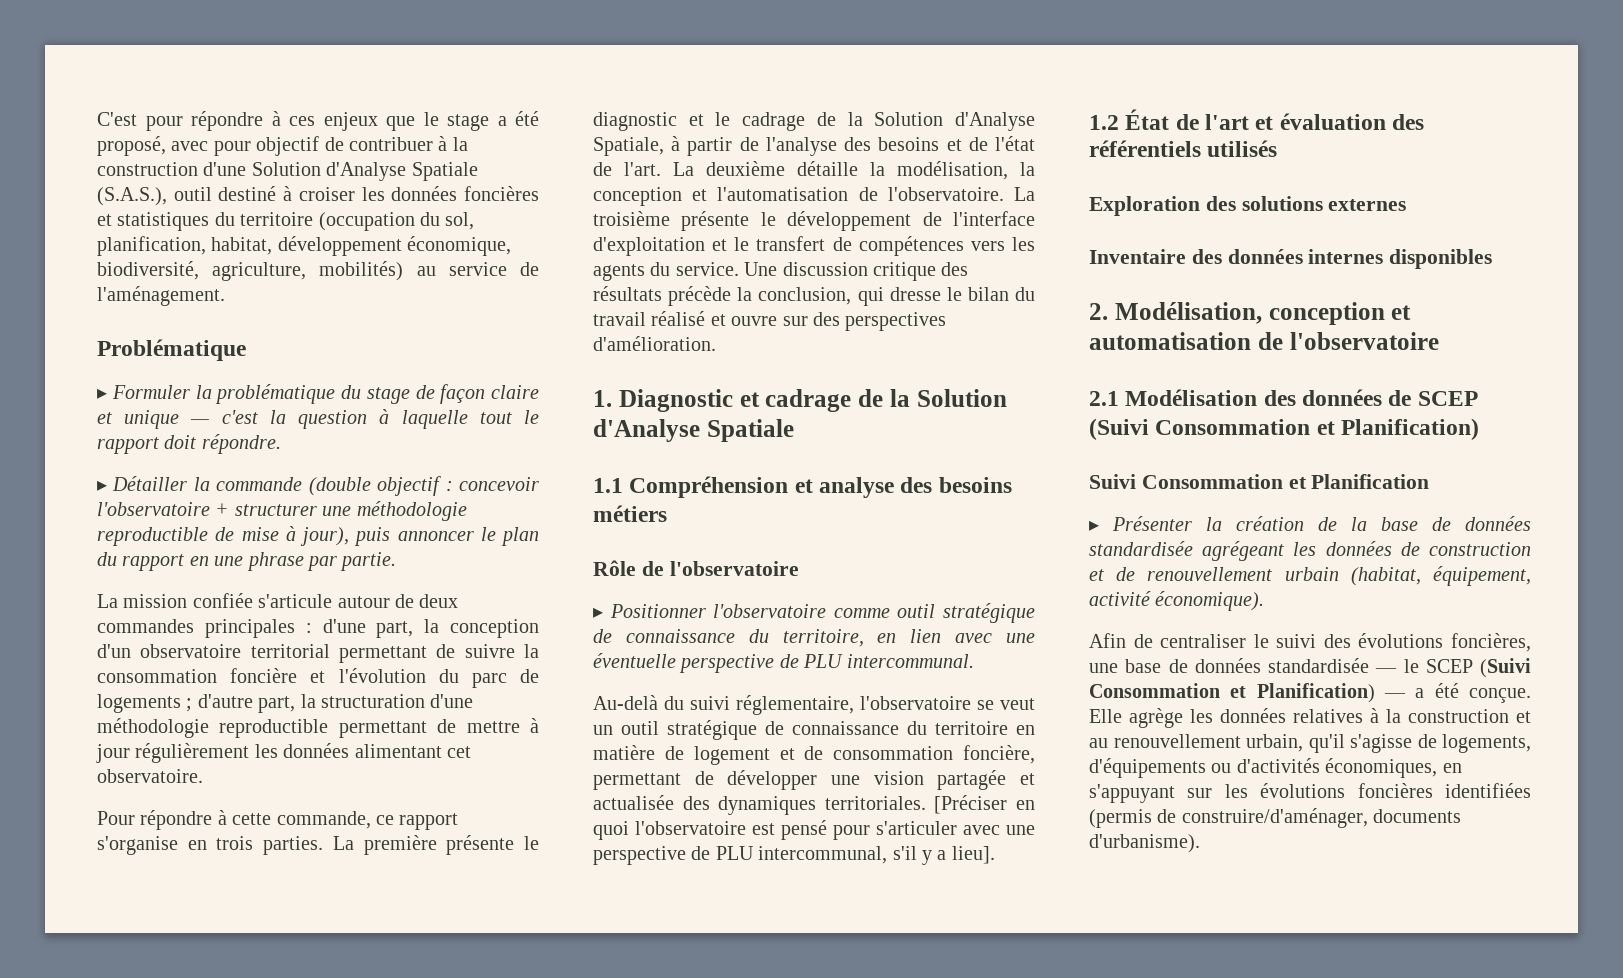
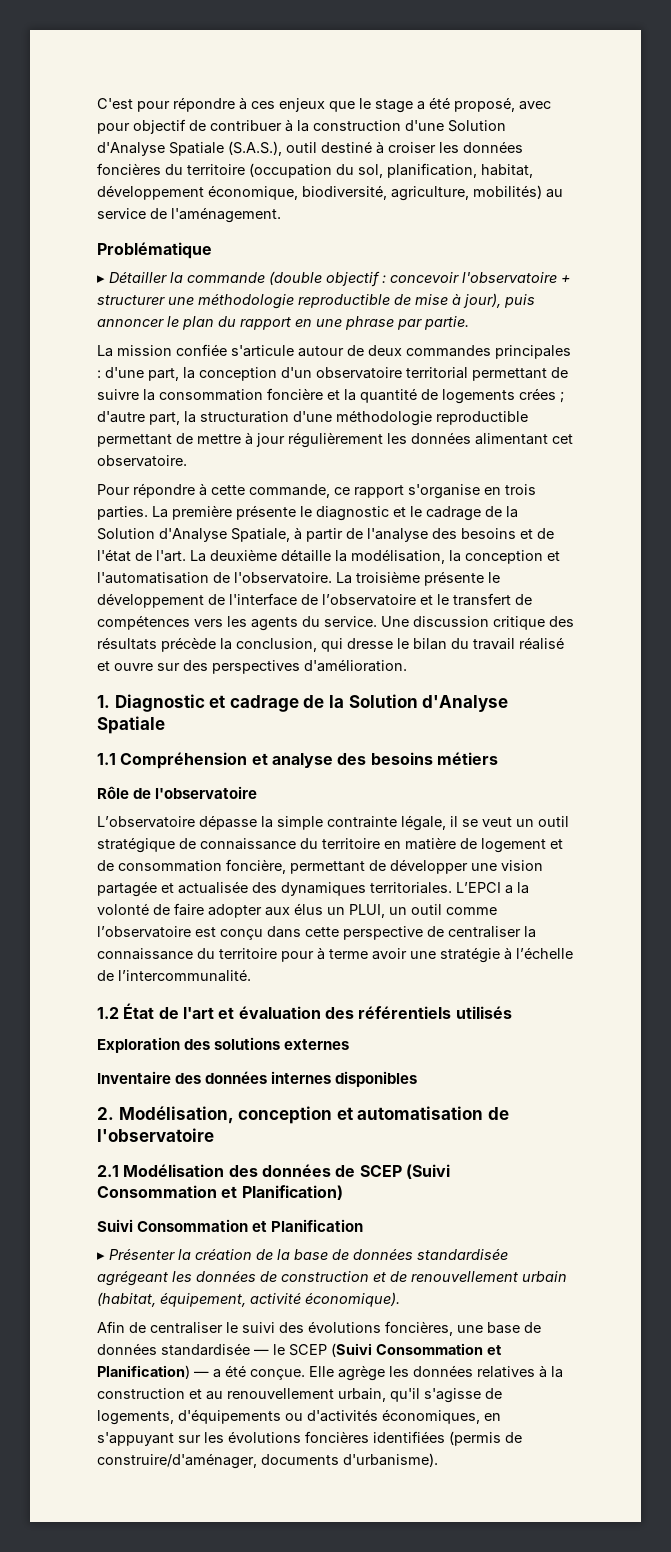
- C'est pour répondre à ces enjeux que le stage a été proposé, avec pour objectif de contribuer à la construction d'une Solution d'Analyse Spatiale (S.A.S.), outil destiné à croiser les données foncières et statistiques du territoire (occupation du sol, planification, habitat, développement économique, biodiversité, agriculture, mobilités) au service de l'aménagement.
+ C'est pour répondre à ces enjeux que le stage a été proposé, avec pour objectif de contribuer à la construction d'une Solution d'Analyse Spatiale (S.A.S.), outil destiné à croiser les données foncières du territoire (occupation du sol, planification, habitat, développement économique, biodiversité, agriculture, mobilités) au service de l'aménagement.
- ▸ Formuler la problématique du stage de façon claire et unique — c'est la question à laquelle tout le rapport doit répondre.
- La mission confiée s'articule autour de deux commandes principales : d'une part, la conception d'un observatoire territorial permettant de suivre la consommation foncière et l'évolution du parc de logements ; d'autre part, la structuration d'une méthodologie reproductible permettant de mettre à jour régulièrement les données alimentant cet observatoire.
+ La mission confiée s'articule autour de deux commandes principales : d'une part, la conception d'un observatoire territorial permettant de suivre la consommation foncière et la quantité de logements crées ; d'autre part, la structuration d'une méthodologie reproductible permettant de mettre à jour régulièrement les données alimentant cet observatoire.
- La troisième présente le développement de l'interface d'exploitation et le transfert de compétences vers les agents du service.
+ La troisième présente le développement de l'interface de l’observatoire et le transfert de compétences vers les agents du service.
- ▸ Positionner l'observatoire comme outil stratégique de connaissance du territoire, en lien avec une éventuelle perspective de PLU intercommunal.
- Au-delà du suivi réglementaire, l'observatoire se veut un outil stratégique de connaissance du territoire en matière de logement et de consommation foncière, permettant de développer une vision partagée et actualisée des dynamiques territoriales.
+ L’observatoire dépasse la simple contrainte légale, il se veut un outil stratégique de connaissance du territoire en matière de logement et de consommation foncière, permettant de développer une vision partagée et actualisée des dynamiques territoriales.
- [Préciser en quoi l'observatoire est pensé pour s'articuler avec une perspective de PLU intercommunal, s'il y a lieu].
+ L’EPCI a la volonté de faire adopter aux élus un PLUI, un outil comme l’observatoire est conçu dans cette perspective de centraliser la connaissance du territoire pour à terme avoir une stratégie à l’échelle de l’intercommunalité.

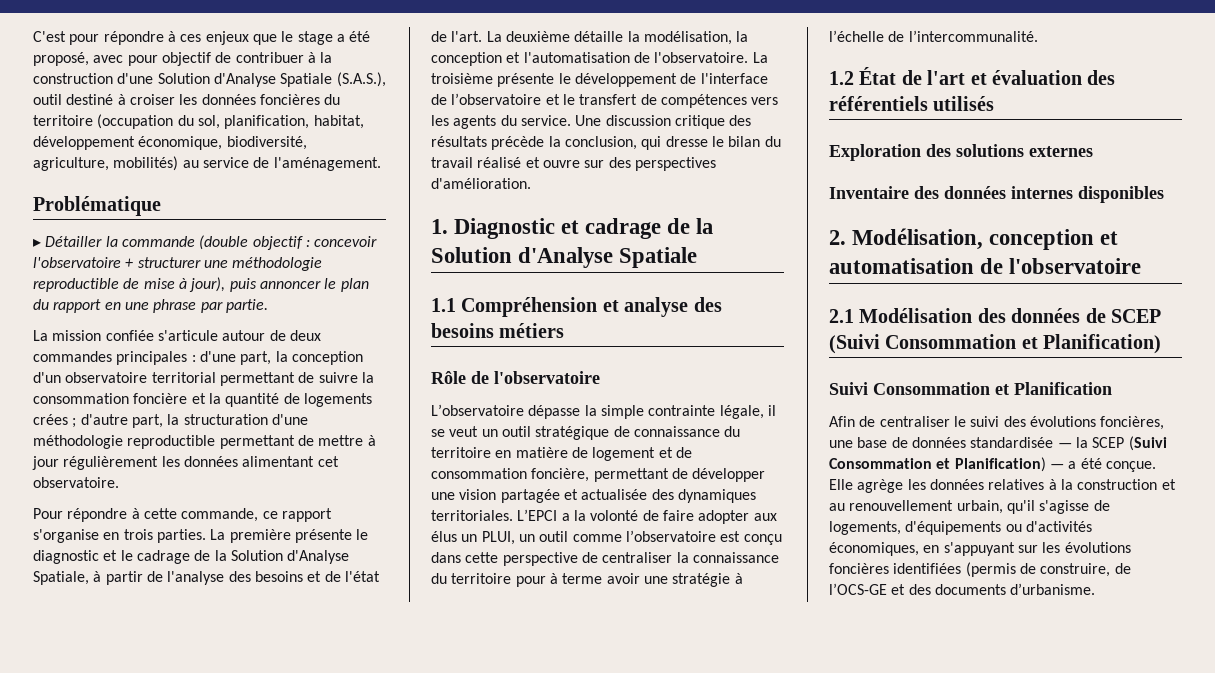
- ▸ Présenter la création de la base de données standardisée agrégeant les données de construction et de renouvellement urbain (habitat, équipement, activité économique).
- Afin de centraliser le suivi des évolutions foncières, une base de données standardisée — le SCEP (Suivi Consommation et Planification) — a été conçue.
+ Afin de centraliser le suivi des évolutions foncières, une base de données standardisée — la SCEP (Suivi Consommation et Planification) — a été conçue.
- Elle agrège les données relatives à la construction et au renouvellement urbain, qu'il s'agisse de logements, d'équipements ou d'activités économiques, en s'appuyant sur les évolutions foncières identifiées (permis de construire/d'aménager, documents d'urbanisme).
+ Elle agrège les données relatives à la construction et au renouvellement urbain, qu'il s'agisse de logements, d'équipements ou d'activités économiques, en s'appuyant sur les évolutions foncières identifiées (permis de construire, de l’OCS-GE et des documents d’urbanisme.

